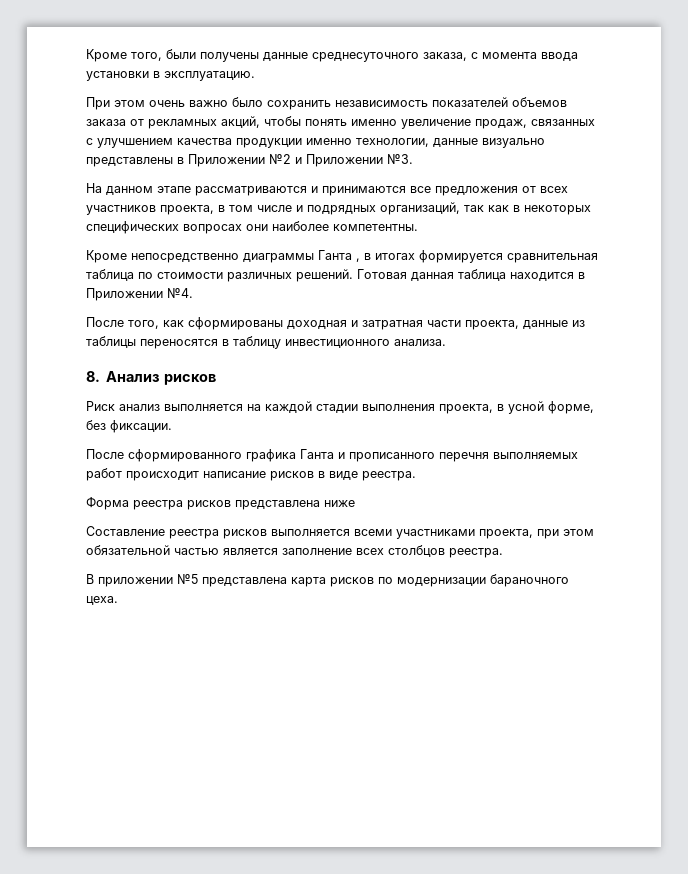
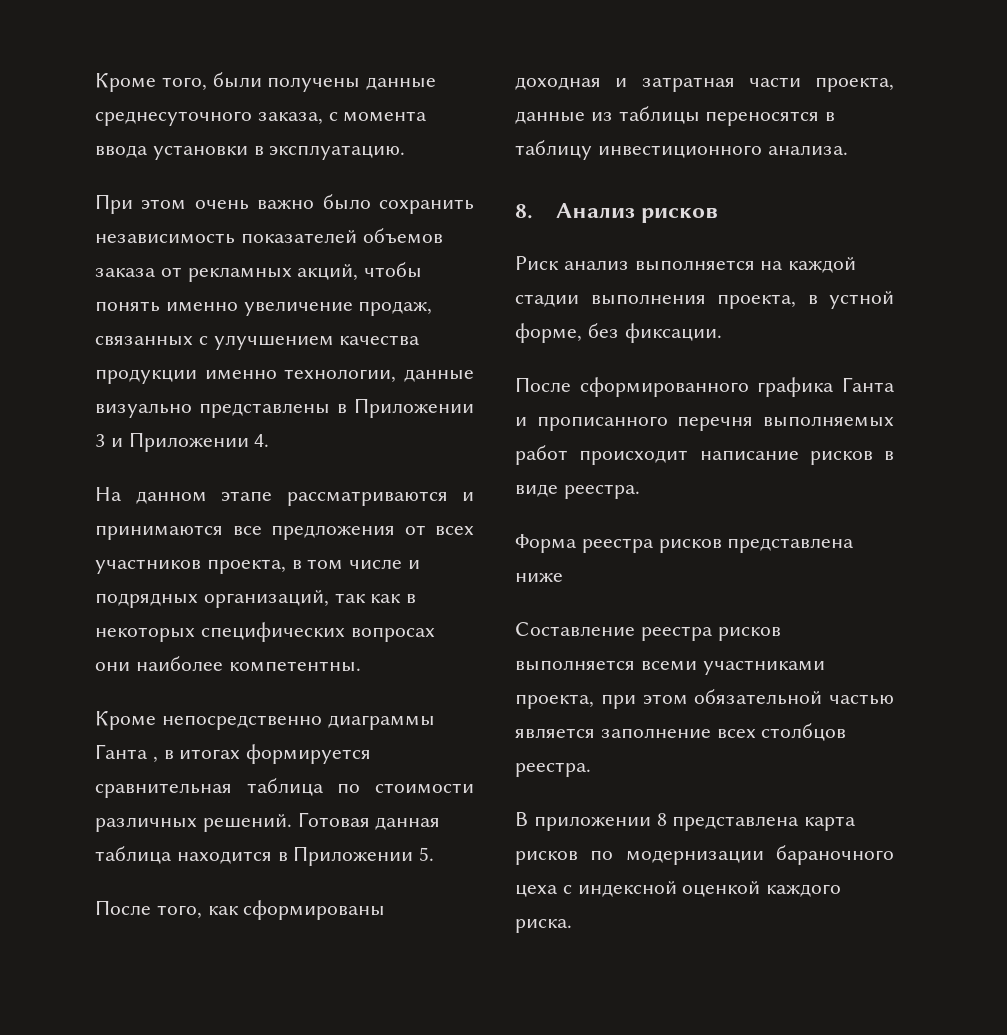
- При этом очень важно было сохранить независимость показателей объемов заказа от рекламных акций, чтобы понять именно увеличение продаж, связанных с улучшением качества продукции именно технологии, данные визуально представлены в Приложении №2 и Приложении №3.
+ При этом очень важно было сохранить независимость показателей объемов заказа от рекламных акций, чтобы понять именно увеличение продаж, связанных с улучшением качества продукции именно технологии, данные визуально представлены в Приложении 3 и Приложении 4.
- Готовая данная таблица находится в Приложении №4.
+ Готовая данная таблица находится в Приложении 5.
- Риск анализ выполняется на каждой стадии выполнения проекта, в усной форме, без фиксации.
+ Риск анализ выполняется на каждой стадии выполнения проекта, в устной форме, без фиксации.
- В приложении №5 представлена карта рисков по модернизации бараночного цеха.
+ В приложении 8 представлена карта рисков по модернизации бараночного цеха с индексной оценкой каждого риска.

